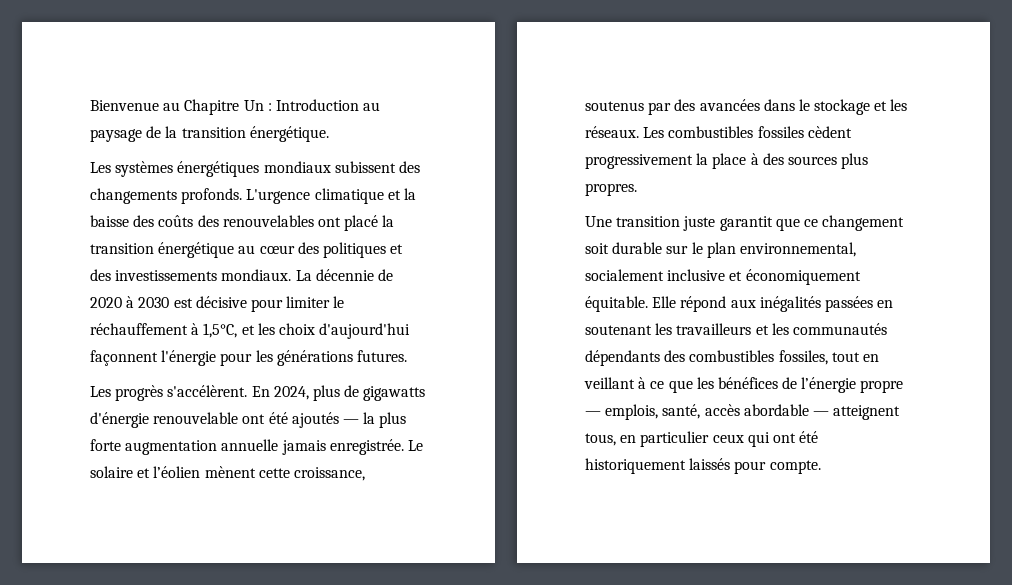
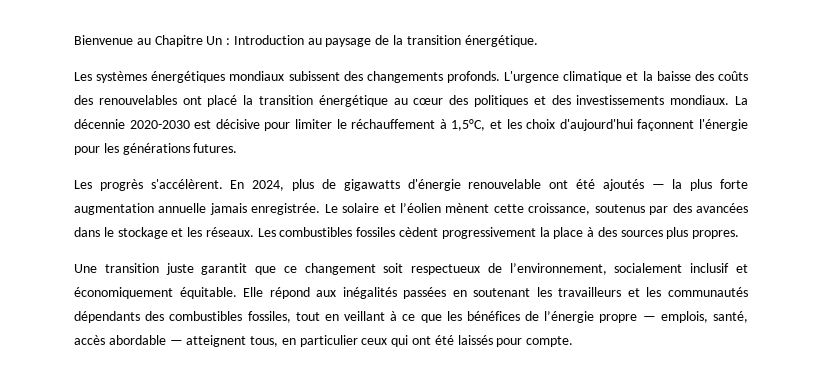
- La décennie de 2020 à 2030 est décisive pour limiter le réchauffement à 1,5°C, et les choix d'aujourd'hui façonnent l'énergie pour les générations futures.
+ La décennie 2020-2030 est décisive pour limiter le réchauffement à 1,5°C, et les choix d'aujourd'hui façonnent l'énergie pour les générations futures.
- Une transition juste garantit que ce changement soit durable sur le plan environnemental, socialement inclusive et économiquement équitable.
+ Une transition juste garantit que ce changement soit respectueux de l’environnement, socialement inclusif et économiquement équitable.
- Elle répond aux inégalités passées en soutenant les travailleurs et les communautés dépendants des combustibles fossiles, tout en veillant à ce que les bénéfices de l’énergie propre — emplois, santé, accès abordable — atteignent tous, en particulier ceux qui ont été historiquement laissés pour compte.
+ Elle répond aux inégalités passées en soutenant les travailleurs et les communautés dépendants des combustibles fossiles, tout en veillant à ce que les bénéfices de l’énergie propre — emplois, santé, accès abordable — atteignent tous, en particulier ceux qui ont été laissés pour compte.

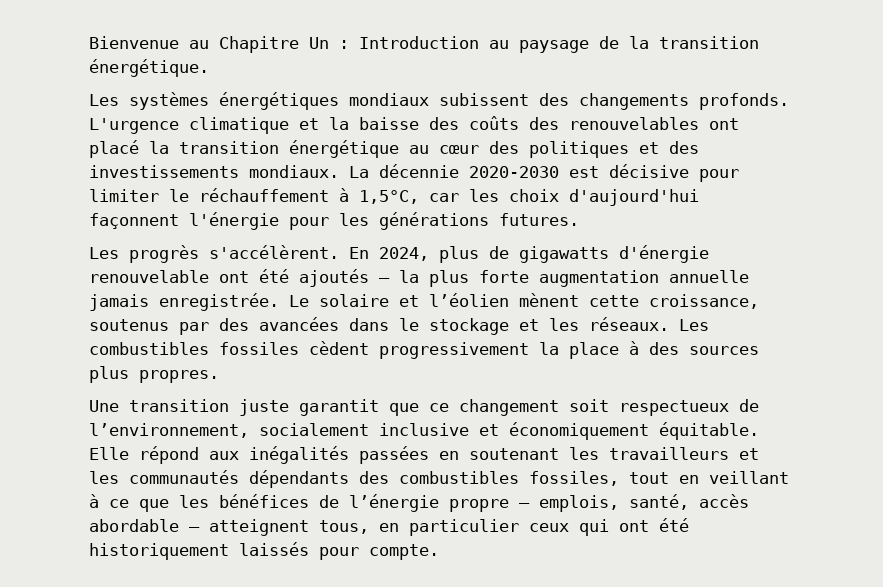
- La décennie 2020-2030 est décisive pour limiter le réchauffement à 1,5°C, et les choix d'aujourd'hui façonnent l'énergie pour les générations futures.
+ La décennie 2020-2030 est décisive pour limiter le réchauffement à 1,5°C, car les choix d'aujourd'hui façonnent l'énergie pour les générations futures.
- Une transition juste garantit que ce changement soit respectueux de l’environnement, socialement inclusif et économiquement équitable.
+ Une transition juste garantit que ce changement soit respectueux de l’environnement, socialement inclusive et économiquement équitable.
- Elle répond aux inégalités passées en soutenant les travailleurs et les communautés dépendants des combustibles fossiles, tout en veillant à ce que les bénéfices de l’énergie propre — emplois, santé, accès abordable — atteignent tous, en particulier ceux qui ont été laissés pour compte.
+ Elle répond aux inégalités passées en soutenant les travailleurs et les communautés dépendants des combustibles fossiles, tout en veillant à ce que les bénéfices de l’énergie propre — emplois, santé, accès abordable — atteignent tous, en particulier ceux qui ont été historiquement laissés pour compte.

